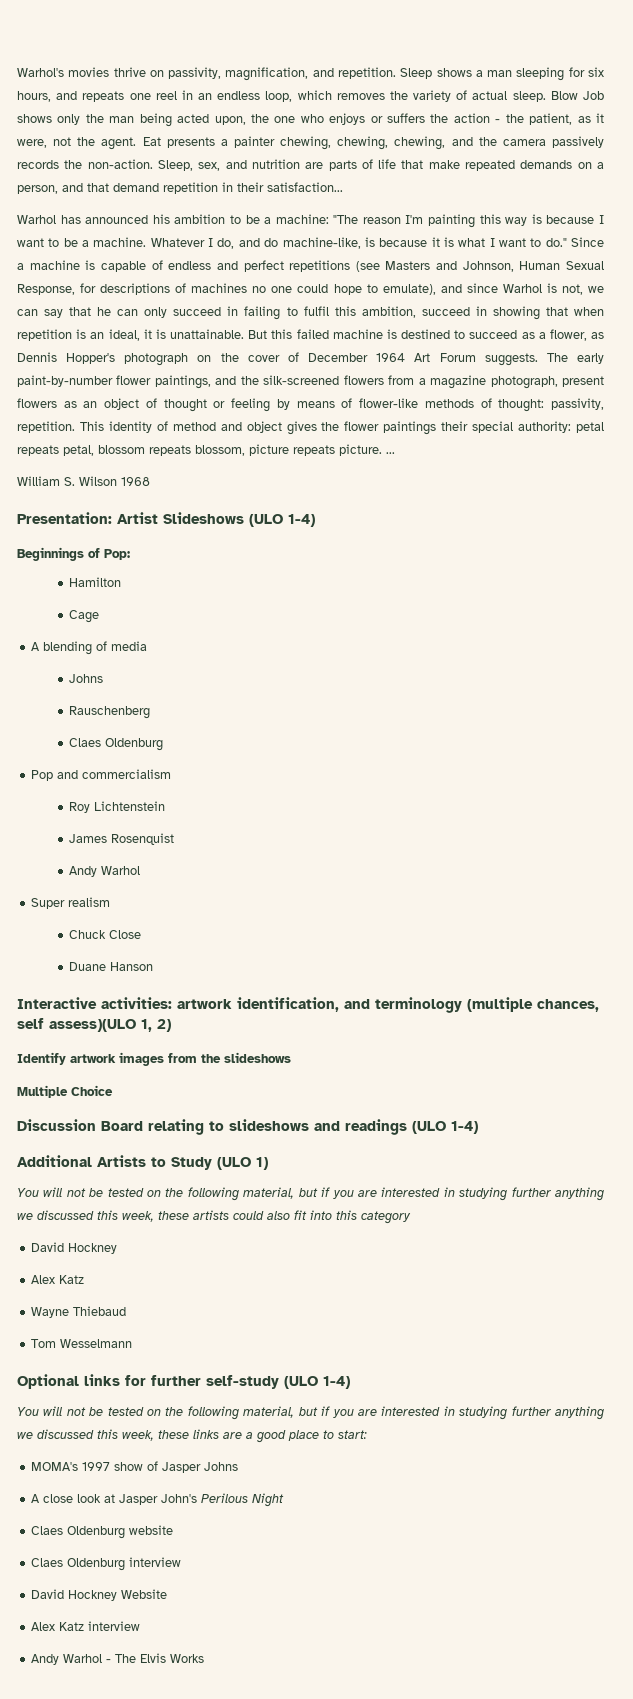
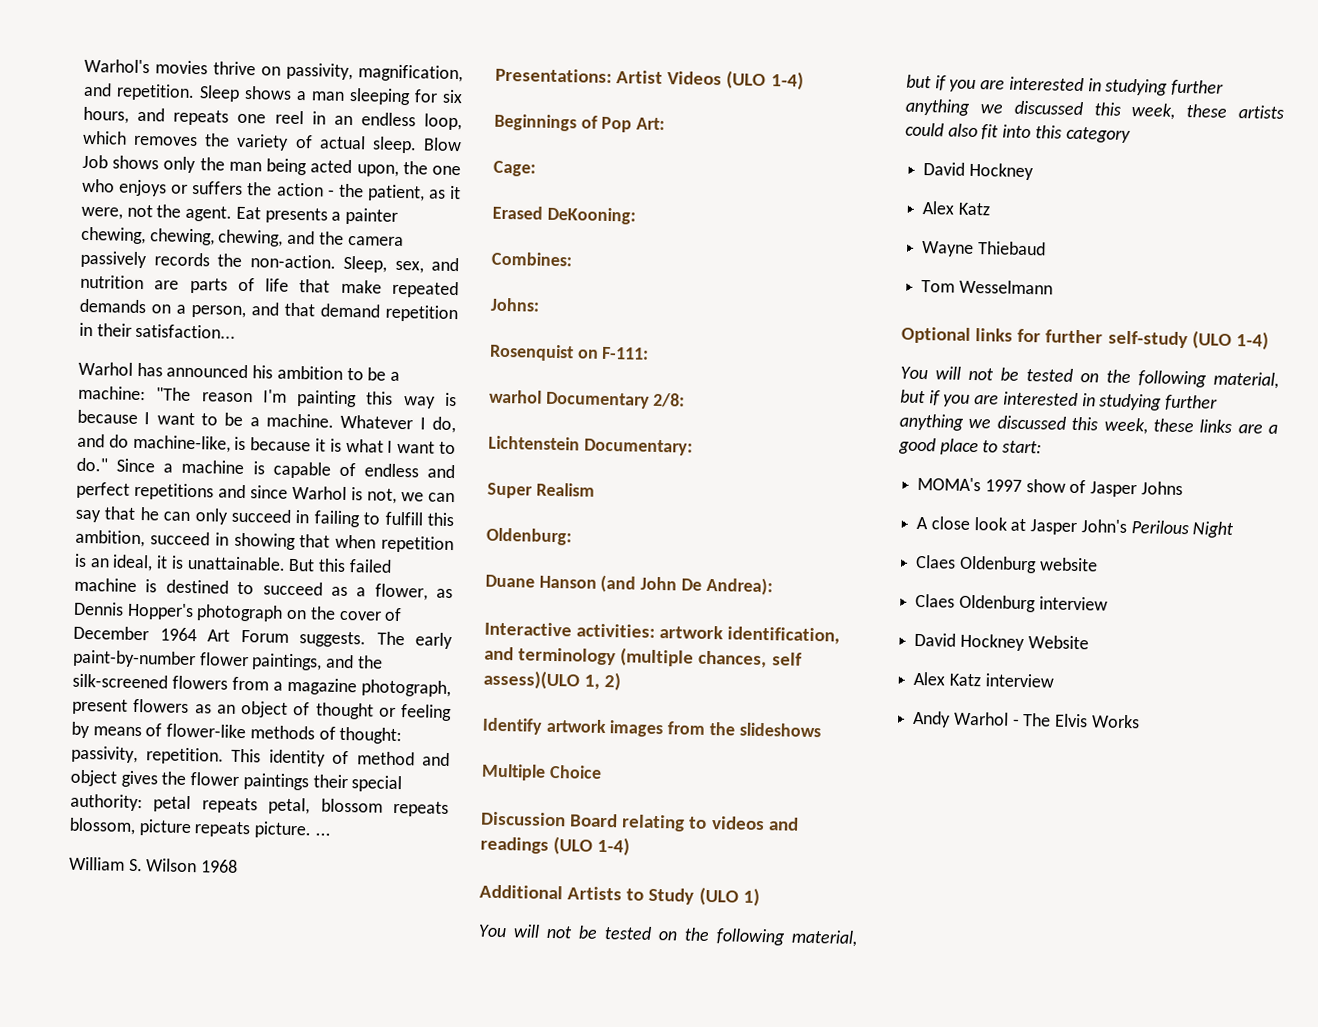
- Since a machine is capable of endless and perfect repetitions (see Masters and Johnson, Human Sexual Response, for descriptions of machines no one could hope to emulate), and since Warhol is not, we can say that he can only succeed in failing to fulfil this ambition, succeed in showing that when repetition is an ideal, it is unattainable.
+ Since a machine is capable of endless and perfect repetitions and since Warhol is not, we can say that he can only succeed in failing to fulfill this ambition, succeed in showing that when repetition is an ideal, it is unattainable.
- Presentation: Artist Slideshows (ULO 1-4)
+ Presentations: Artist Videos (ULO 1-4)
- Beginnings of Pop:
- Hamilton
- Cage
- A blending of media
- Johns
- Rauschenberg
- Claes Oldenburg
- Pop and commercialism
- Roy Lichtenstein
- James Rosenquist
- Andy Warhol
- Super realism
- Chuck Close
- Duane Hanson
+ Beginnings of Pop Art:
+ Cage:
+ Erased DeKooning:
+ Combines:
+ Johns:
+ Rosenquist on F-111:
+ warhol Documentary 2/8:
+ Lichtenstein Documentary:
+ Super Realism
+ Oldenburg:
+ Duane Hanson (and John De Andrea):
- Discussion Board relating to slideshows and readings (ULO 1-4)
+ Discussion Board relating to videos and readings (ULO 1-4)

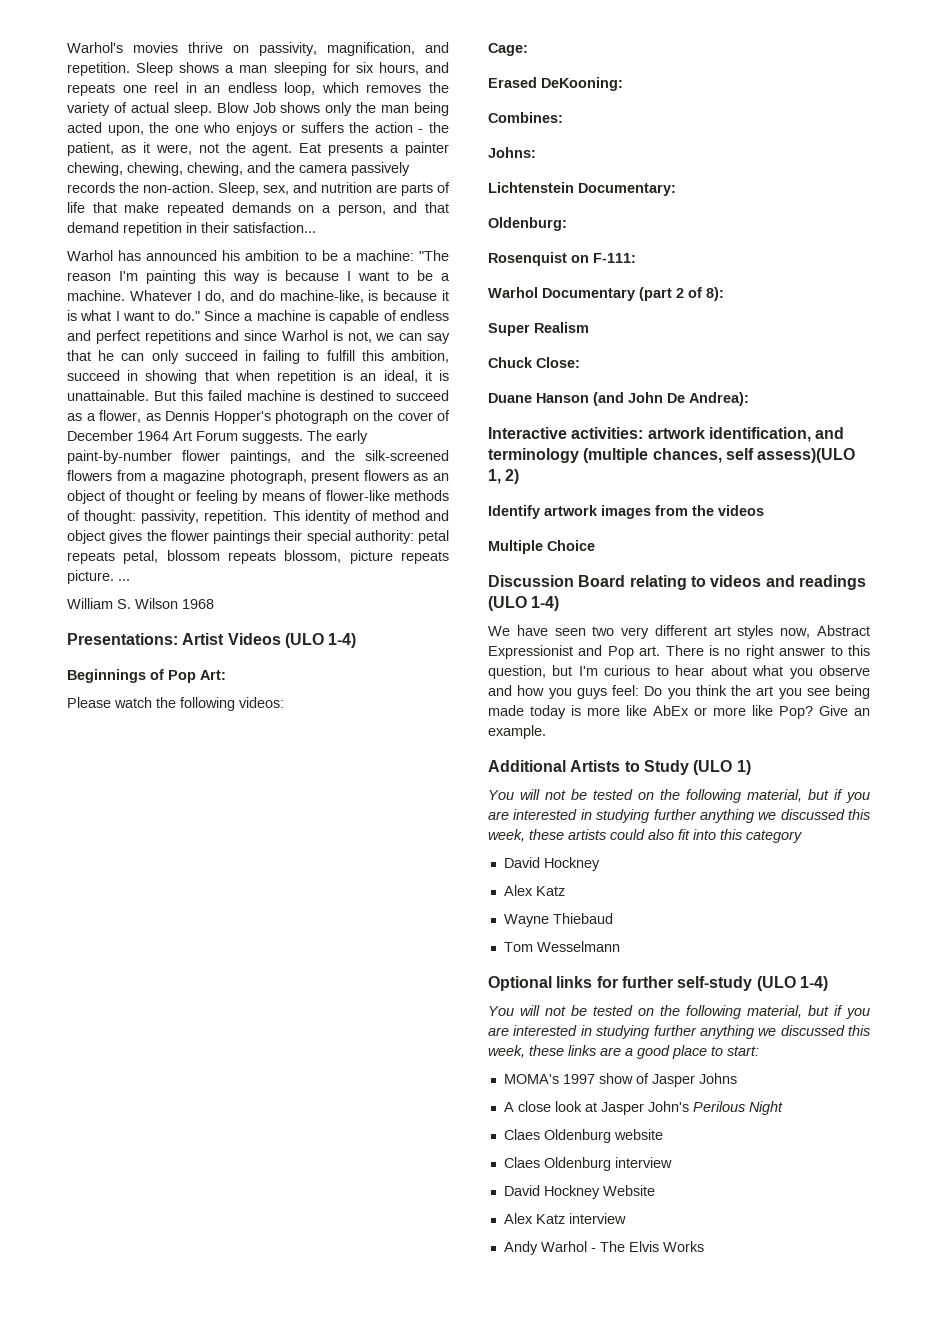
+ Please watch the following videos:
+ Lichtenstein Documentary:
+ Oldenburg:
- warhol Documentary 2/8:
- Lichtenstein Documentary:
+ Warhol Documentary (part 2 of 8):
- Oldenburg:
+ Chuck Close:
- Identify artwork images from the slideshows
+ Identify artwork images from the videos
+ We have seen two very different art styles now, Abstract Expressionist and Pop art. There is no right answer to this question, but I'm curious to hear about what you observe and how you guys feel: Do you think the art you see being made today is more like AbEx or more like Pop? Give an example.

